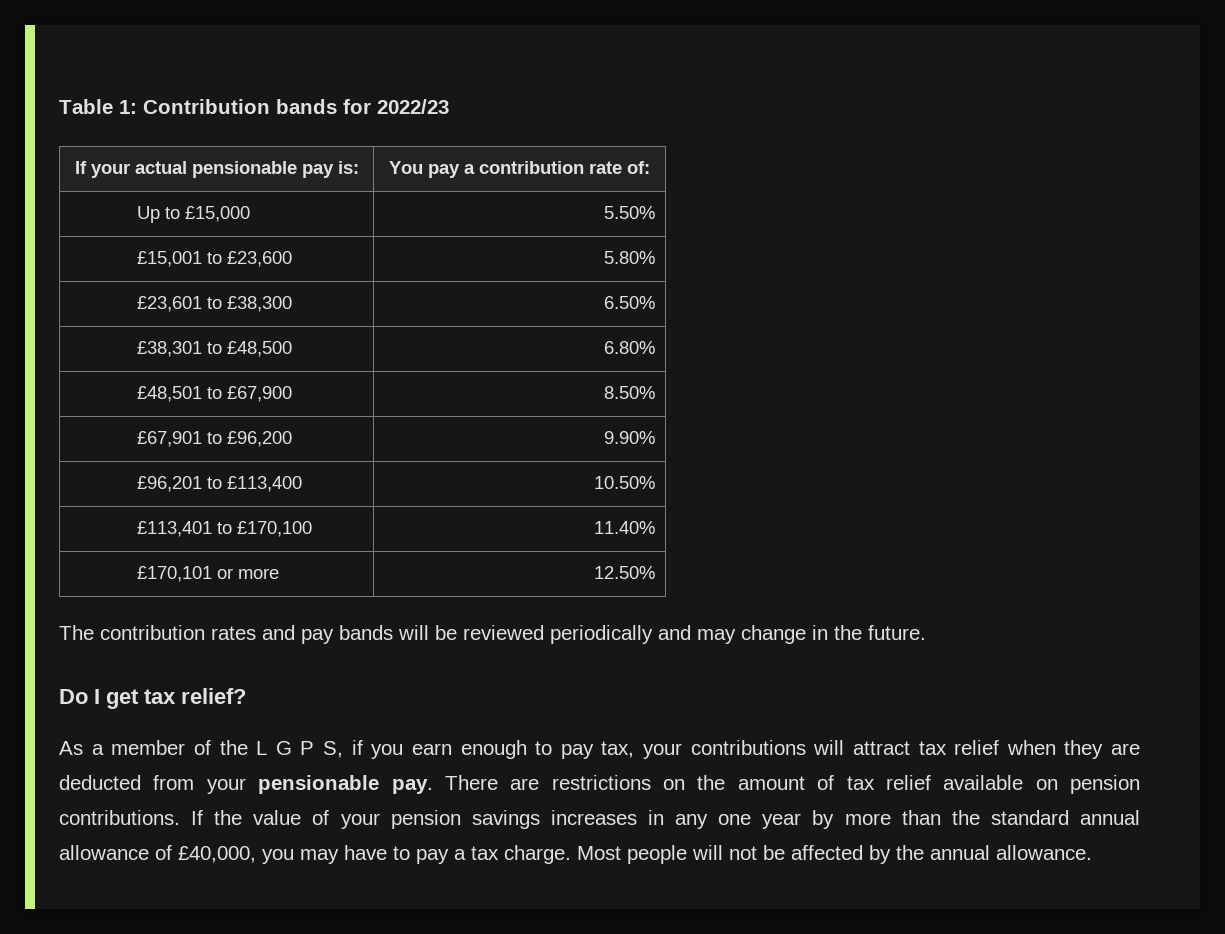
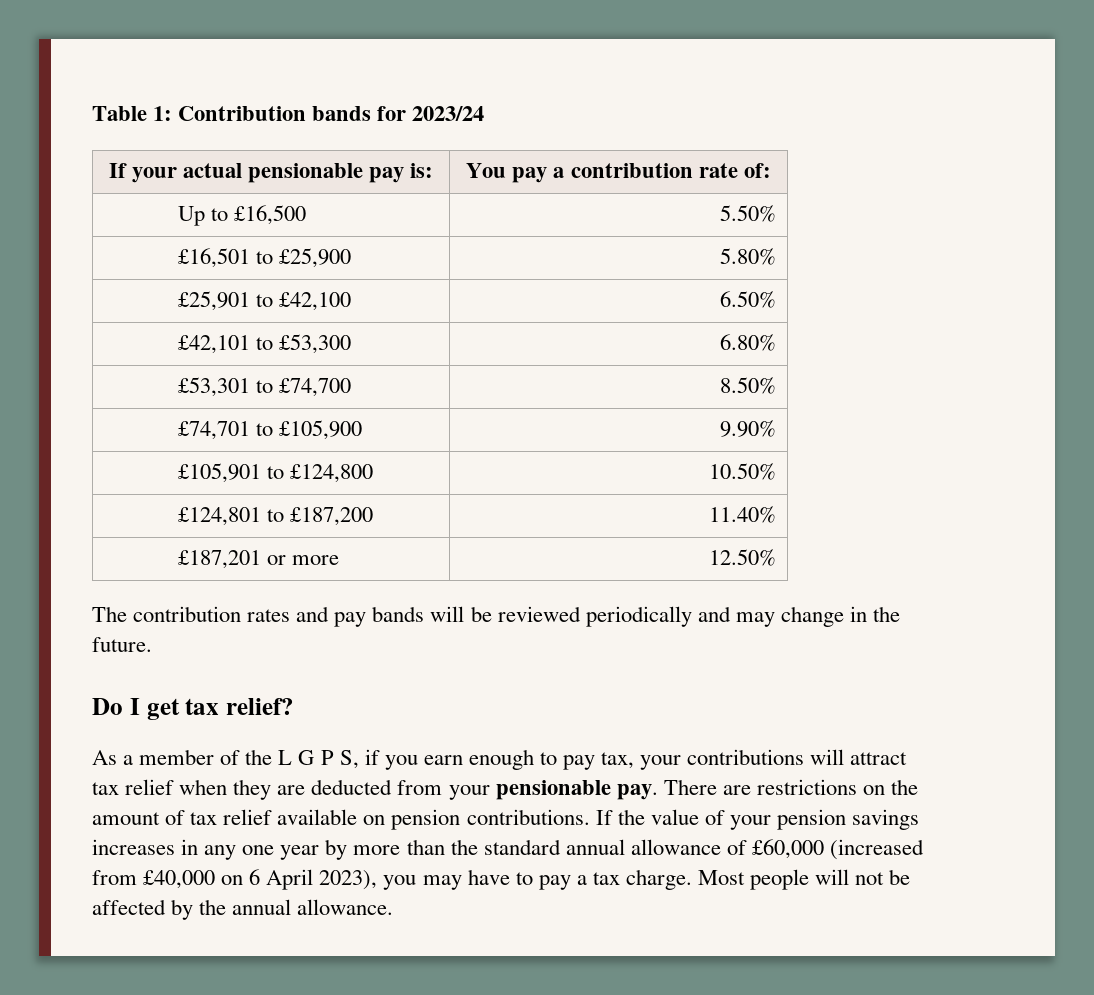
- Table 1: Contribution bands for 2022/23
+ Table 1: Contribution bands for 2023/24
- Up to £15,000 | 5.50%
+ Up to £16,500 | 5.50%
- £15,001 to £23,600 | 5.80%
- £23,601 to £38,300 | 6.50%
- £38,301 to £48,500 | 6.80%
- £48,501 to £67,900 | 8.50%
- £67,901 to £96,200 | 9.90%
- £96,201 to £113,400 | 10.50%
- £113,401 to £170,100 | 11.40%
+ £16,501 to £25,900 | 5.80%
+ £25,901 to £42,100 | 6.50%
+ £42,101 to £53,300 | 6.80%
+ £53,301 to £74,700 | 8.50%
+ £74,701 to £105,900 | 9.90%
+ £105,901 to £124,800 | 10.50%
+ £124,801 to £187,200 | 11.40%
- £170,101 or more | 12.50%
+ £187,201 or more | 12.50%
- If the value of your pension savings increases in any one year by more than the standard annual allowance of £40,000, you may have to pay a tax charge.
+ If the value of your pension savings increases in any one year by more than the standard annual allowance of £60,000 (increased from £40,000 on 6 April 2023), you may have to pay a tax charge.

